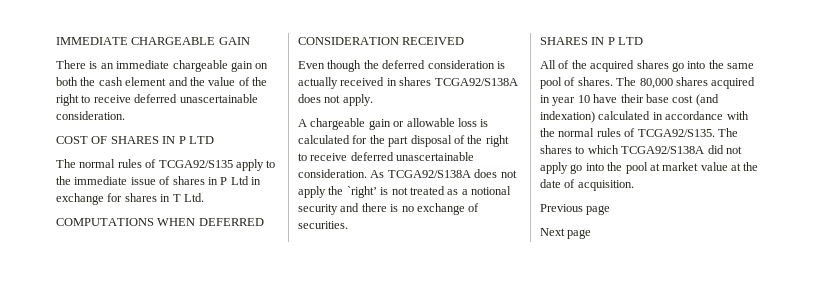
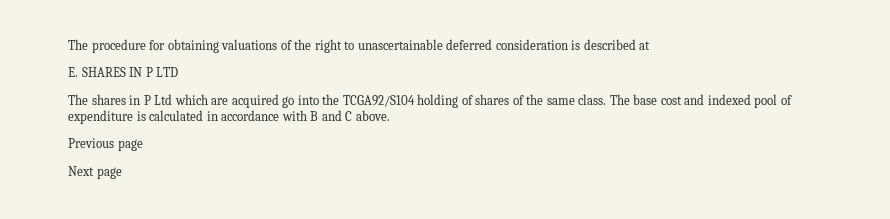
- IMMEDIATE CHARGEABLE GAIN
- There is an immediate chargeable gain on both the cash element and the value of the right to receive deferred unascertainable consideration.
- COST OF SHARES IN P LTD
+ The procedure for obtaining valuations of the right to unascertainable deferred consideration is described at
+ E. SHARES IN P LTD
- The normal rules of TCGA92/S135 apply to the immediate issue of shares in P Ltd in exchange for shares in T Ltd.
- COMPUTATIONS WHEN DEFERRED CONSIDERATION RECEIVED
- Even though the deferred consideration is actually received in shares TCGA92/S138A does not apply.
- A chargeable gain or allowable loss is calculated for the part disposal of the right to receive deferred unascertainable consideration. As TCGA92/S138A does not apply the `right’ is not treated as a notional security and there is no exchange of securities.
- SHARES IN P LTD
- All of the acquired shares go into the same pool of shares. The 80,000 shares acquired in year 10 have their base cost (and indexation) calculated in accordance with the normal rules of TCGA92/S135. The shares to which TCGA92/S138A did not apply go into the pool at market value at the date of acquisition.
+ The shares in P Ltd which are acquired go into the TCGA92/S104 holding of shares of the same class. The base cost and indexed pool of expenditure is calculated in accordance with B and C above.

